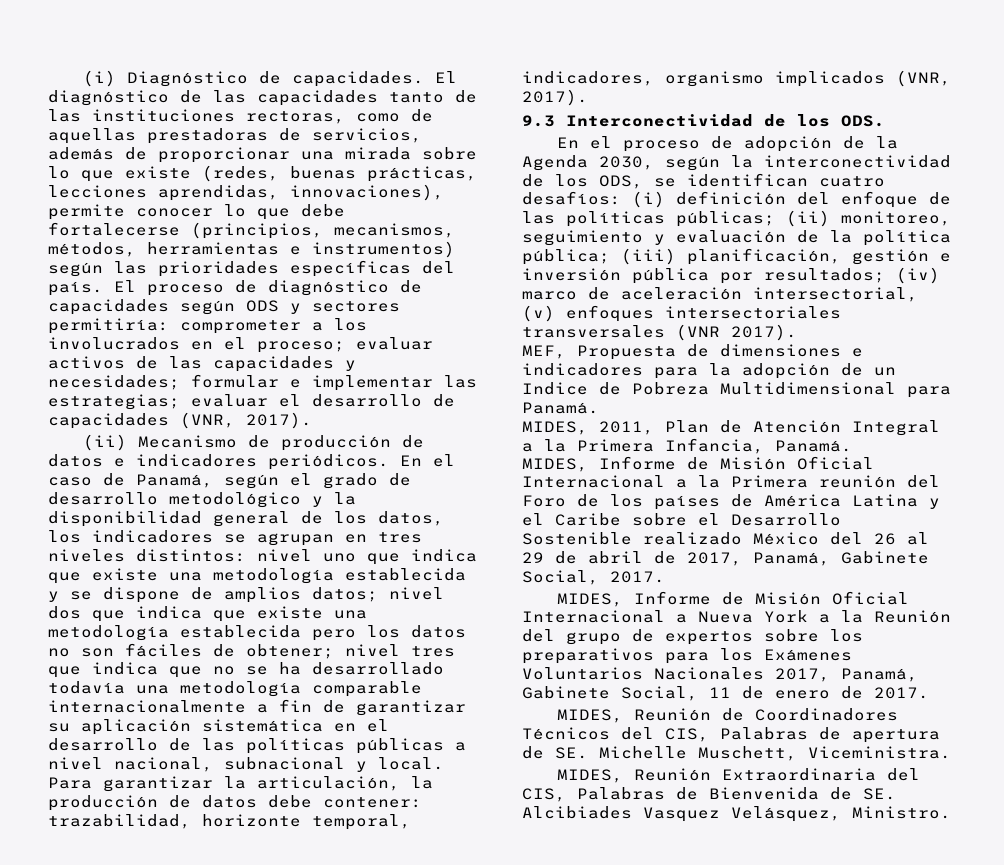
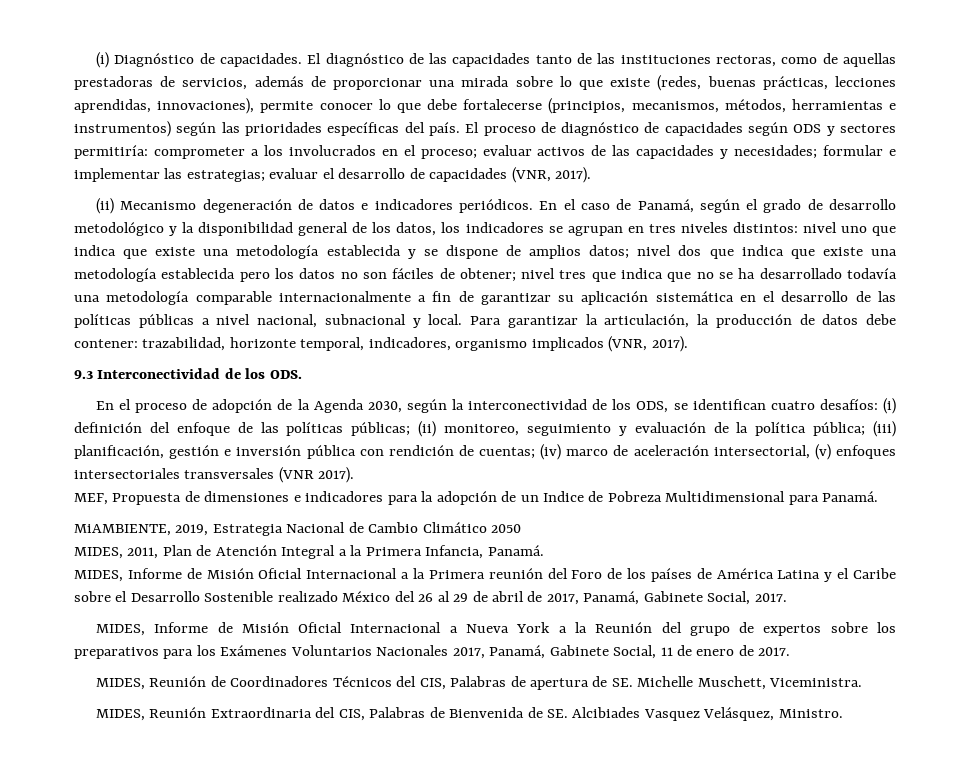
- (ii) Mecanismo de producción de datos e indicadores periódicos.
+ (ii) Mecanismo degeneración de datos e indicadores periódicos.
- En el proceso de adopción de la Agenda 2030, según la interconectividad de los ODS, se identifican cuatro desafíos: (i) definición del enfoque de las políticas públicas; (ii) monitoreo, seguimiento y evaluación de la política pública; (iii) planificación, gestión e inversión pública por resultados; (iv) marco de aceleración intersectorial, (v) enfoques intersectoriales transversales (VNR 2017).
+ En el proceso de adopción de la Agenda 2030, según la interconectividad de los ODS, se identifican cuatro desafíos: (i) definición del enfoque de las políticas públicas; (ii) monitoreo, seguimiento y evaluación de la política pública; (iii) planificación, gestión e inversión pública con rendición de cuentas; (iv) marco de aceleración intersectorial, (v) enfoques intersectoriales transversales (VNR 2017).
+ MiAMBIENTE, 2019, Estrategia Nacional de Cambio Climático 2050

